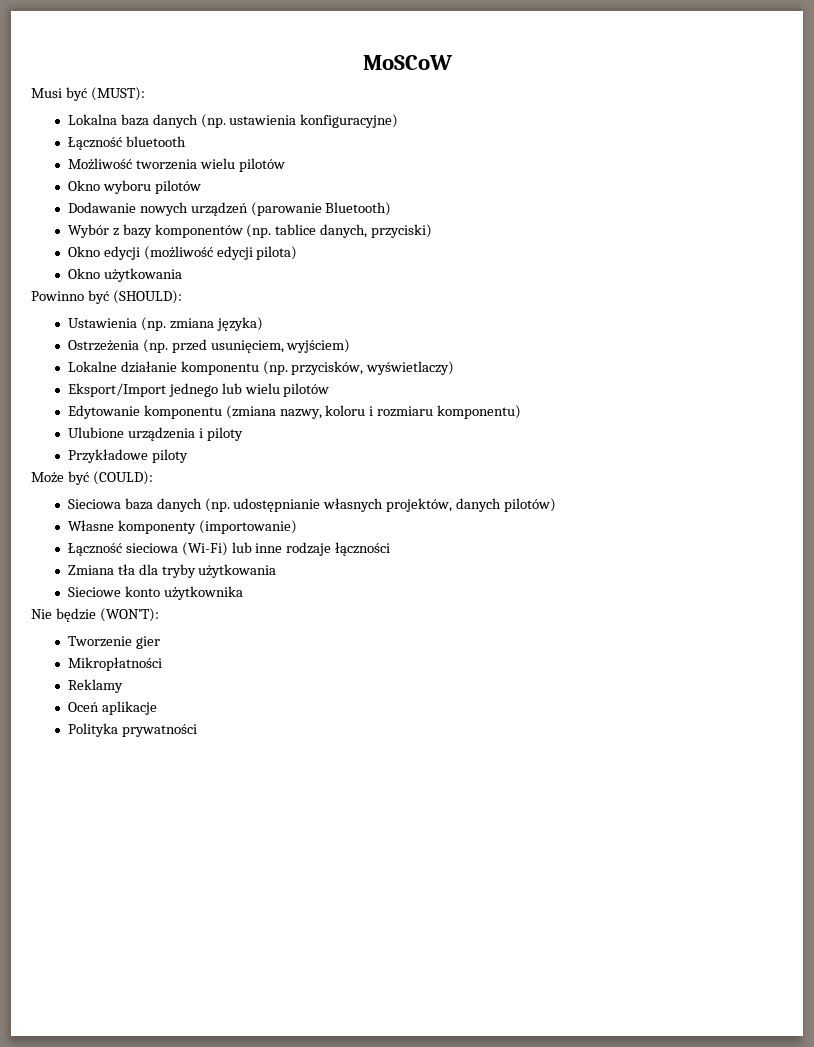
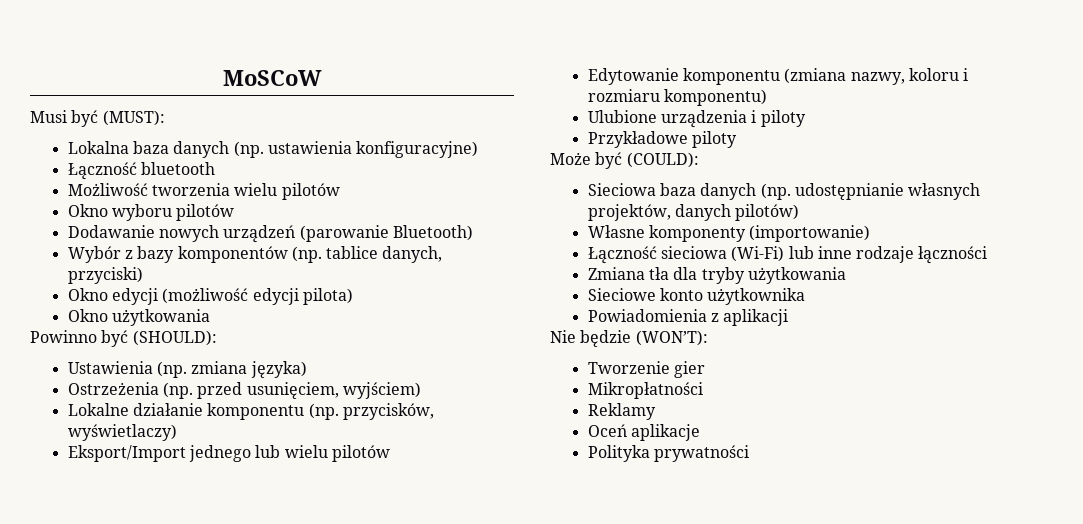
+ Powiadomienia z aplikacji

